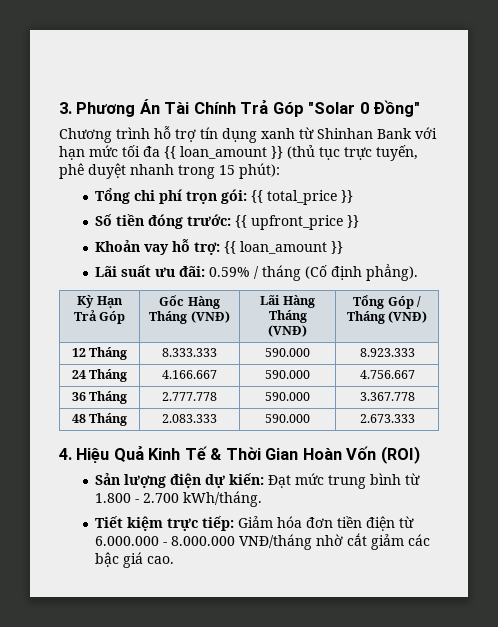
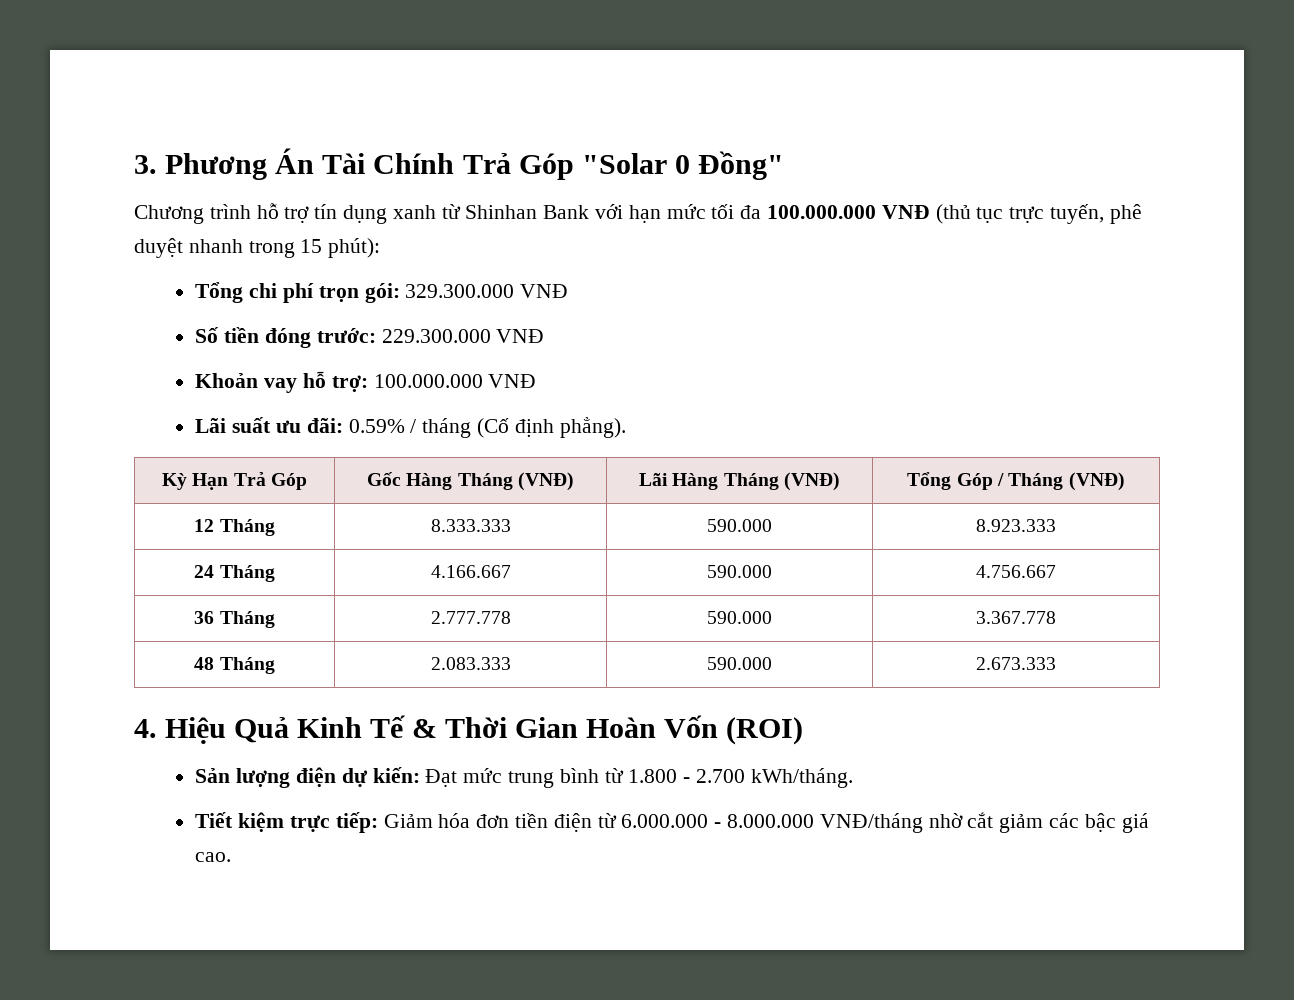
- Chương trình hỗ trợ tín dụng xanh từ Shinhan Bank với hạn mức tối đa {{ loan_amount }} (thủ tục trực tuyến, phê duyệt nhanh trong 15 phút):
+ Chương trình hỗ trợ tín dụng xanh từ Shinhan Bank với hạn mức tối đa 100.000.000 VNĐ (thủ tục trực tuyến, phê duyệt nhanh trong 15 phút):
- Tổng chi phí trọn gói: {{ total_price }}
+ Tổng chi phí trọn gói: 329.300.000 VNĐ
- Số tiền đóng trước: {{ upfront_price }}
+ Số tiền đóng trước: 229.300.000 VNĐ
- Khoản vay hỗ trợ: {{ loan_amount }}
+ Khoản vay hỗ trợ: 100.000.000 VNĐ

